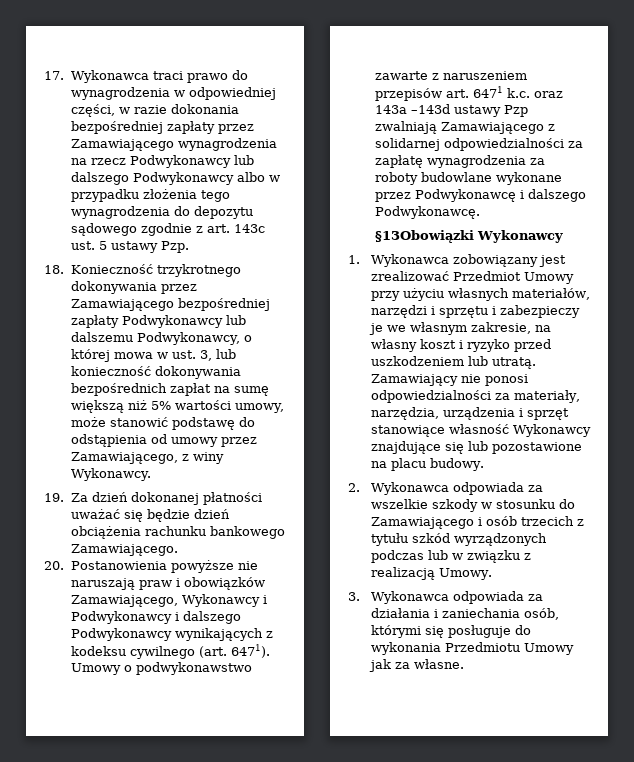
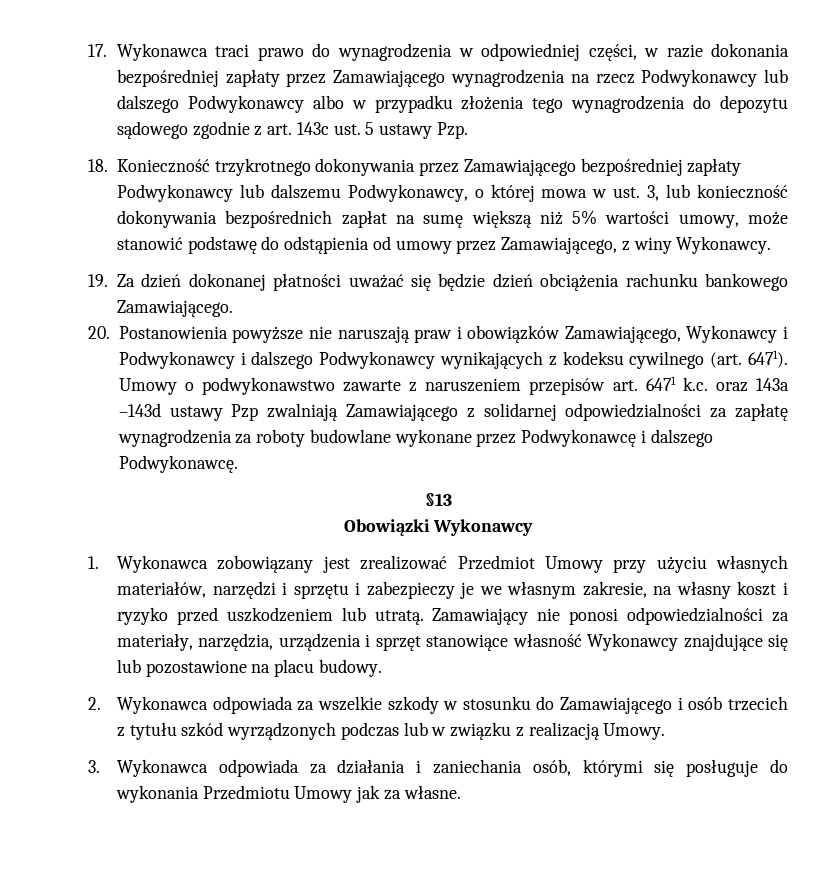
- §13Obowiązki Wykonawcy
+ §13
+ Obowiązki Wykonawcy

